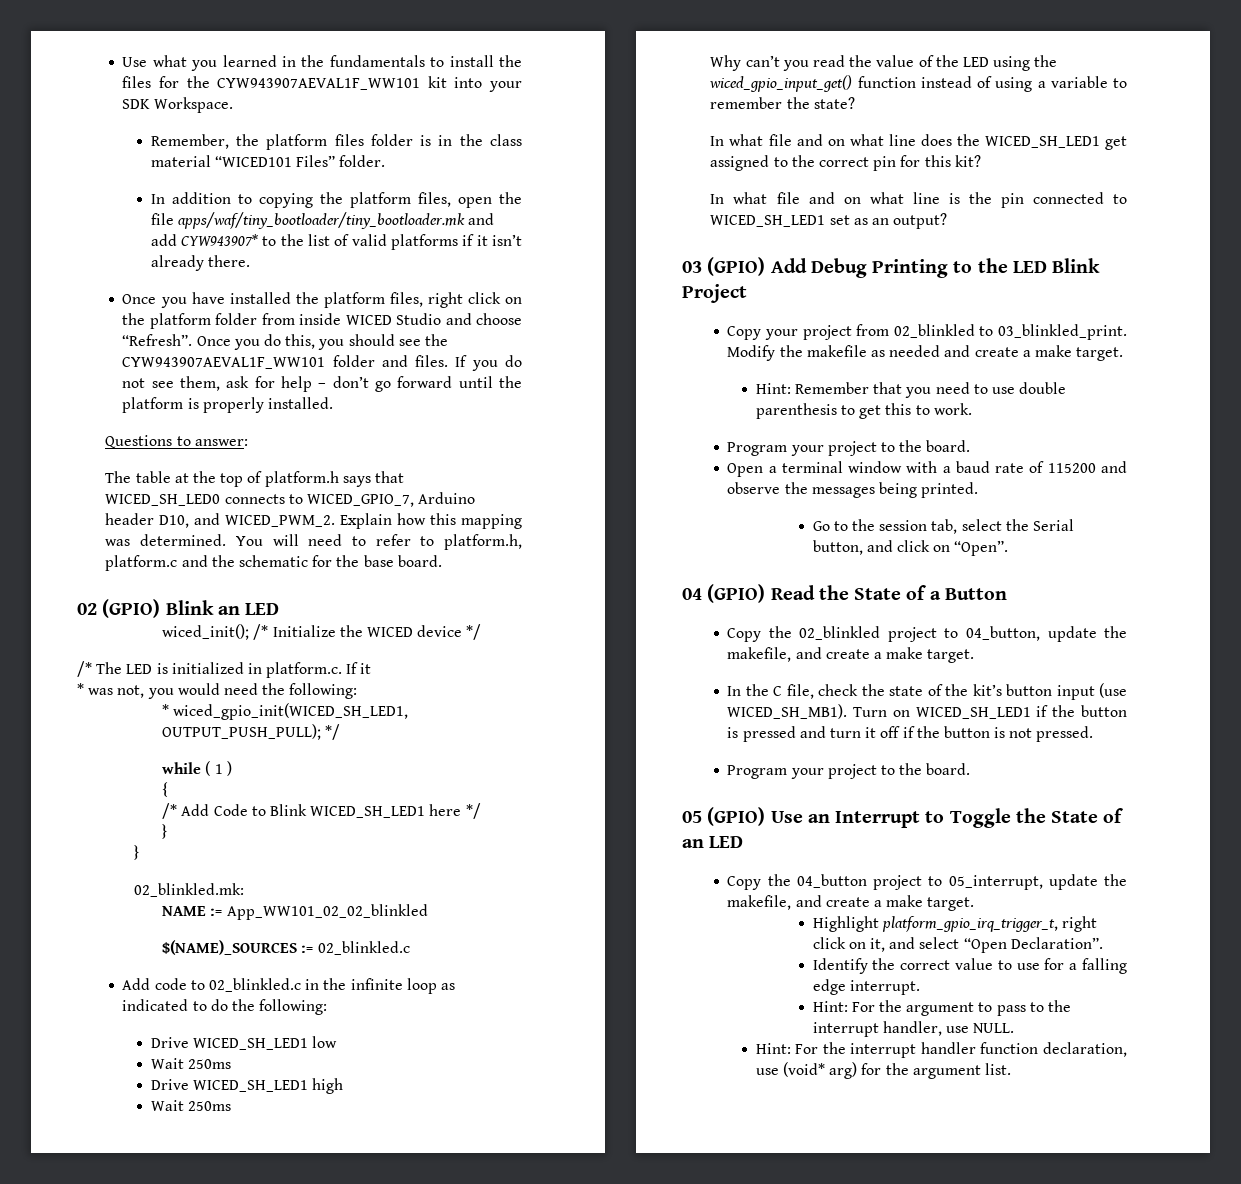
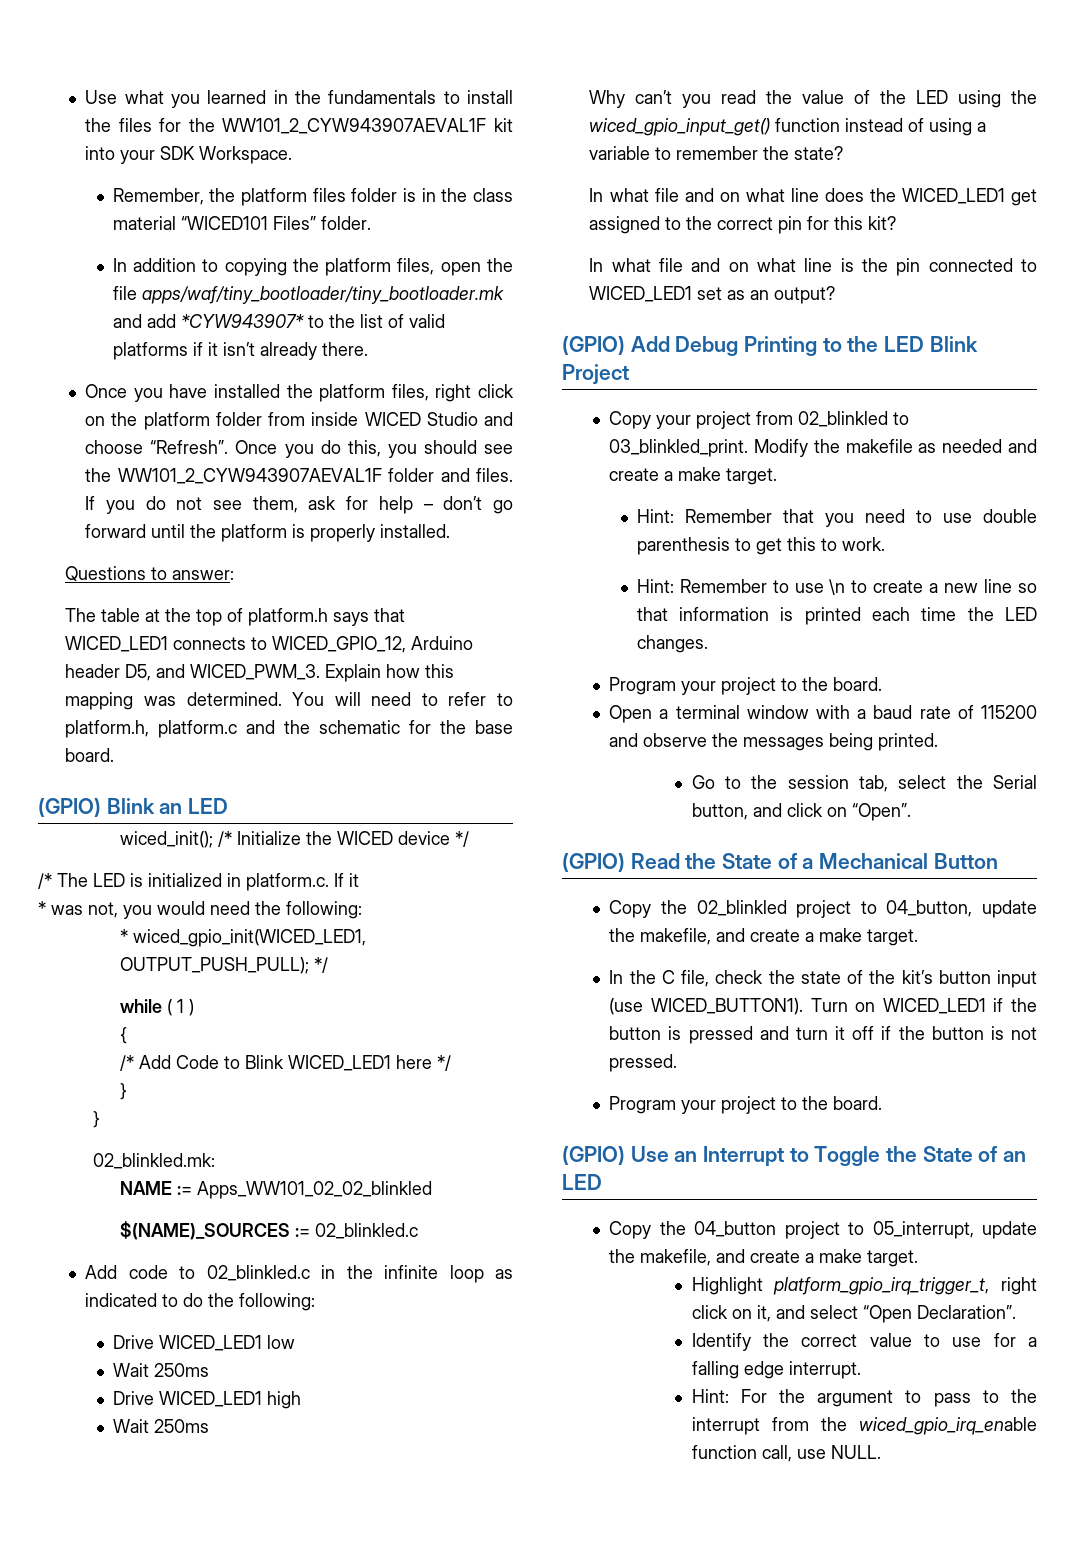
- Use what you learned in the fundamentals to install the files for the CYW943907AEVAL1F_WW101 kit into your SDK Workspace.
+ Use what you learned in the fundamentals to install the files for the WW101_2_CYW943907AEVAL1F kit into your SDK Workspace.
- In addition to copying the platform files, open the file apps/waf/tiny_bootloader/tiny_bootloader.mk and add CYW943907* to the list of valid platforms if it isn’t already there.
+ In addition to copying the platform files, open the file apps/waf/tiny_bootloader/tiny_bootloader.mk and add *CYW943907* to the list of valid platforms if it isn’t already there.
- Once you do this, you should see the CYW943907AEVAL1F_WW101 folder and files.
+ Once you do this, you should see the WW101_2_CYW943907AEVAL1F folder and files.
- The table at the top of platform.h says that WICED_SH_LED0 connects to WICED_GPIO_7, Arduino header D10, and WICED_PWM_2.
+ The table at the top of platform.h says that WICED_LED1 connects to WICED_GPIO_12, Arduino header D5, and WICED_PWM_3.
- 02 (GPIO) Blink an LED
+ (GPIO) Blink an LED
- * wiced_gpio_init(WICED_SH_LED1, OUTPUT_PUSH_PULL); */
+ * wiced_gpio_init(WICED_LED1, OUTPUT_PUSH_PULL); */
- /* Add Code to Blink WICED_SH_LED1 here */
+ /* Add Code to Blink WICED_LED1 here */
- NAME := App_WW101_02_02_blinkled
+ NAME := Apps_WW101_02_02_blinkled
- Drive WICED_SH_LED1 low
+ Drive WICED_LED1 low
- Drive WICED_SH_LED1 high
+ Drive WICED_LED1 high
- In what file and on what line does the WICED_SH_LED1 get assigned to the correct pin for this kit?
+ In what file and on what line does the WICED_LED1 get assigned to the correct pin for this kit?
- In what file and on what line is the pin connected to WICED_SH_LED1 set as an output?
+ In what file and on what line is the pin connected to WICED_LED1 set as an output?
- 03 (GPIO) Add Debug Printing to the LED Blink Project
+ (GPIO) Add Debug Printing to the LED Blink Project
+ Hint: Remember to use \n to create a new line so that information is printed each time the LED changes.
- 04 (GPIO) Read the State of a Button
+ (GPIO) Read the State of a Mechanical Button
- In the C file, check the state of the kit’s button input (use WICED_SH_MB1).
+ In the C file, check the state of the kit’s button input (use WICED_BUTTON1).
- Turn on WICED_SH_LED1 if the button is pressed and turn it off if the button is not pressed.
+ Turn on WICED_LED1 if the button is pressed and turn it off if the button is not pressed.
- 05 (GPIO) Use an Interrupt to Toggle the State of an LED
+ (GPIO) Use an Interrupt to Toggle the State of an LED
- Hint: For the argument to pass to the interrupt handler, use NULL.
- Hint: For the interrupt handler function declaration, use (void* arg) for the argument list.
+ Hint: For the argument to pass to the interrupt from the wiced_gpio_irq_enable function call, use NULL.

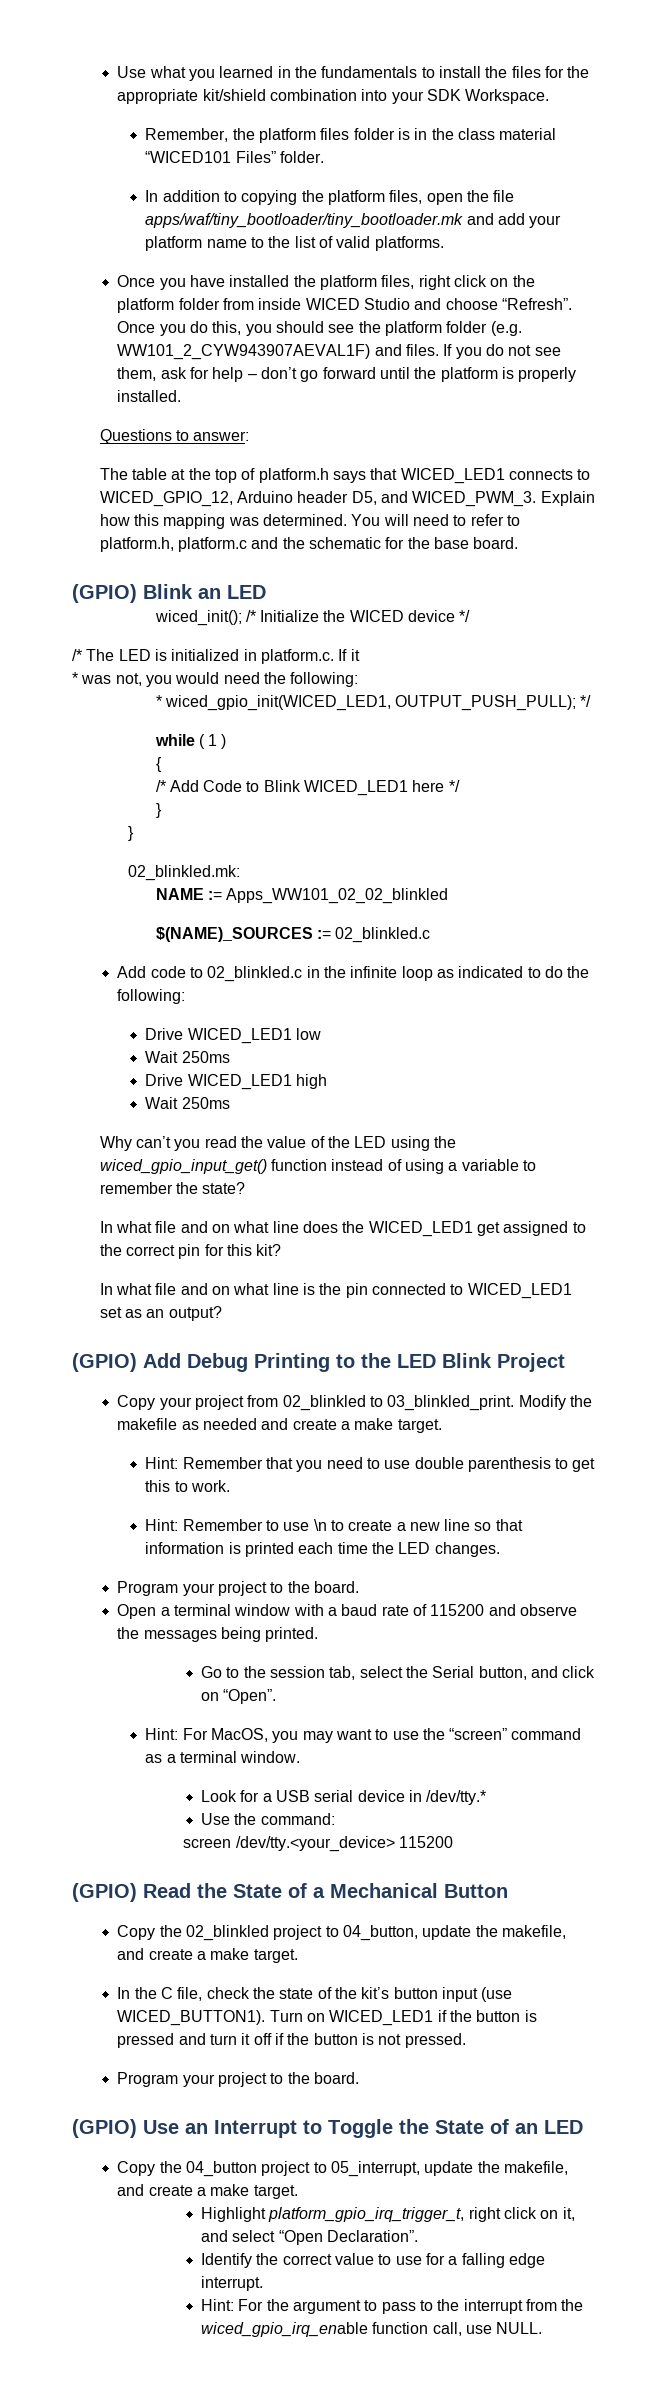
- Use what you learned in the fundamentals to install the files for the WW101_2_CYW943907AEVAL1F kit into your SDK Workspace.
+ Use what you learned in the fundamentals to install the files for the appropriate kit/shield combination into your SDK Workspace.
- In addition to copying the platform files, open the file apps/waf/tiny_bootloader/tiny_bootloader.mk and add *CYW943907* to the list of valid platforms if it isn’t already there.
+ In addition to copying the platform files, open the file apps/waf/tiny_bootloader/tiny_bootloader.mk and add your platform name to the list of valid platforms.
- Once you do this, you should see the WW101_2_CYW943907AEVAL1F folder and files.
+ Once you do this, you should see the platform folder (e.g. WW101_2_CYW943907AEVAL1F) and files.
+ Hint: For MacOS, you may want to use the “screen” command as a terminal window.
+ Look for a USB serial device in /dev/tty.*
+ Use the command:
+ screen /dev/tty.<your_device> 115200

